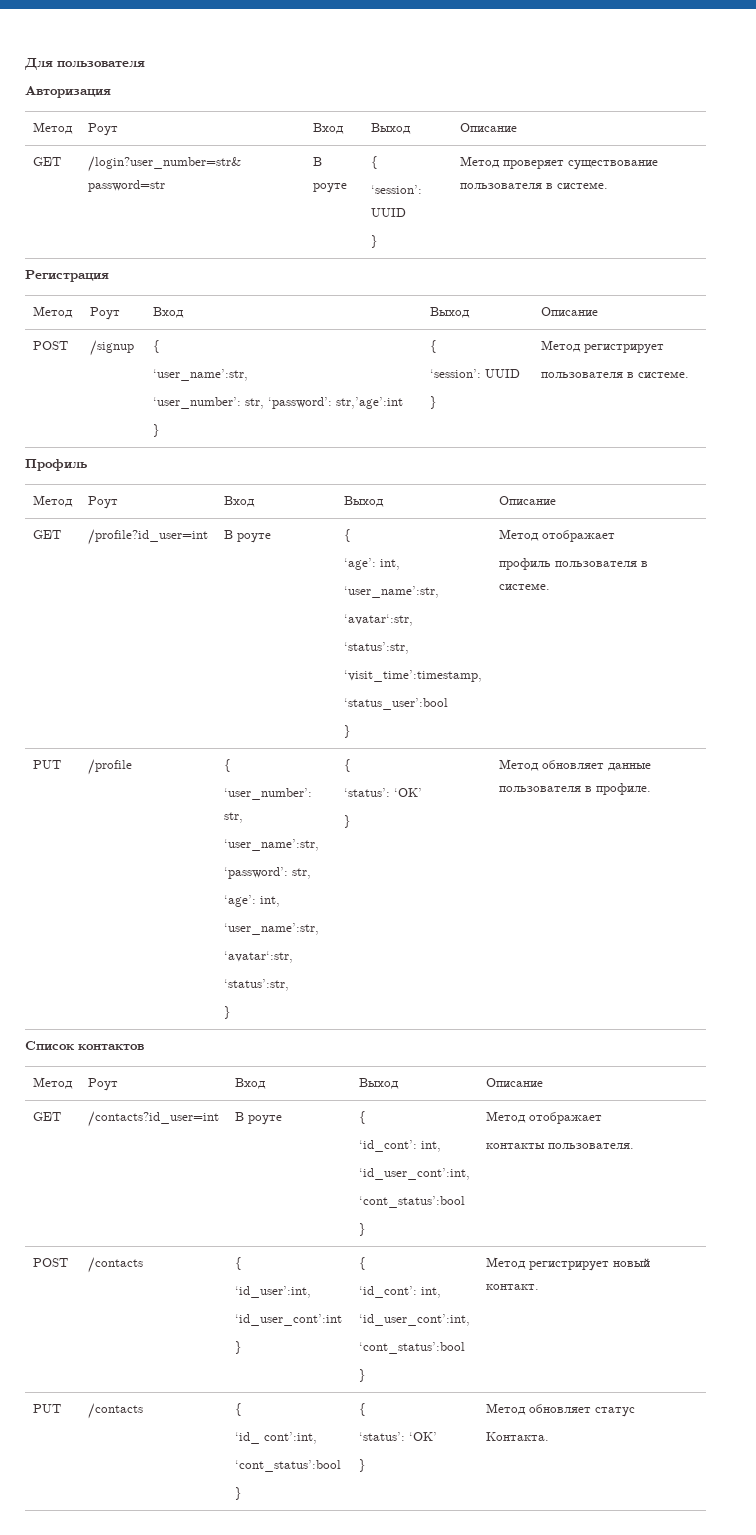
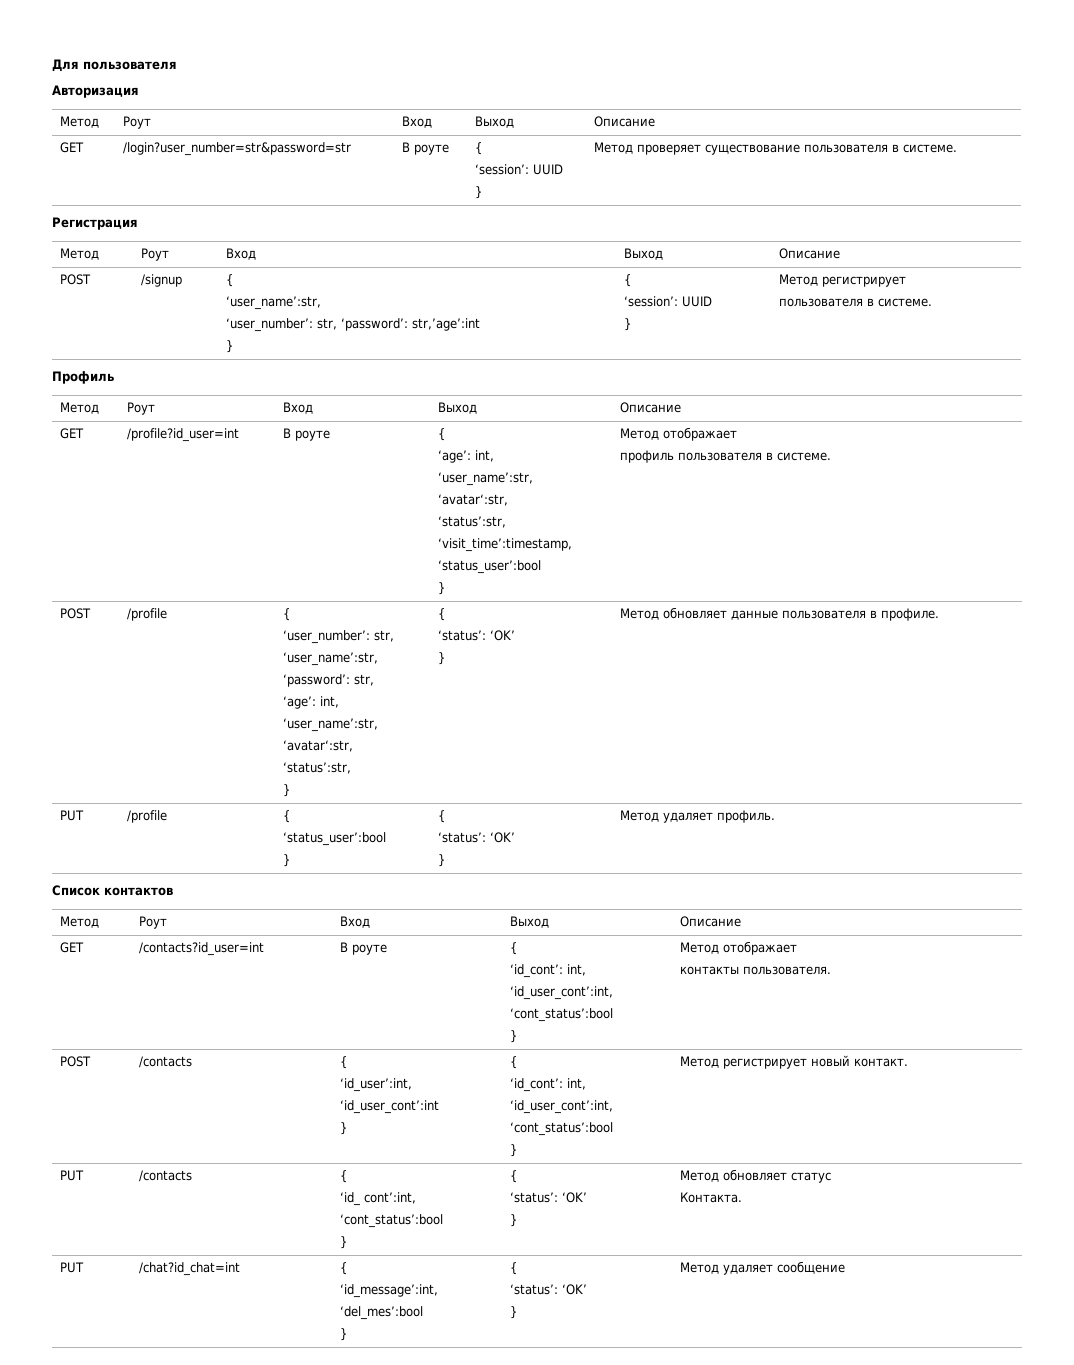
- PUT | /profile | {
+ POST | /profile | {
+ PUT | /profile | {
+ ‘status_user’:bool
+ } | {
+ ‘status’: ‘OK’
+ } | Метод удаляет профиль.
+ PUT | /chat?id_chat=int | {
+ ‘id_message’:int,
+ ‘del_mes’:bool
+ } | {
+ ‘status’: ‘OK’
+ } | Метод удаляет сообщение

